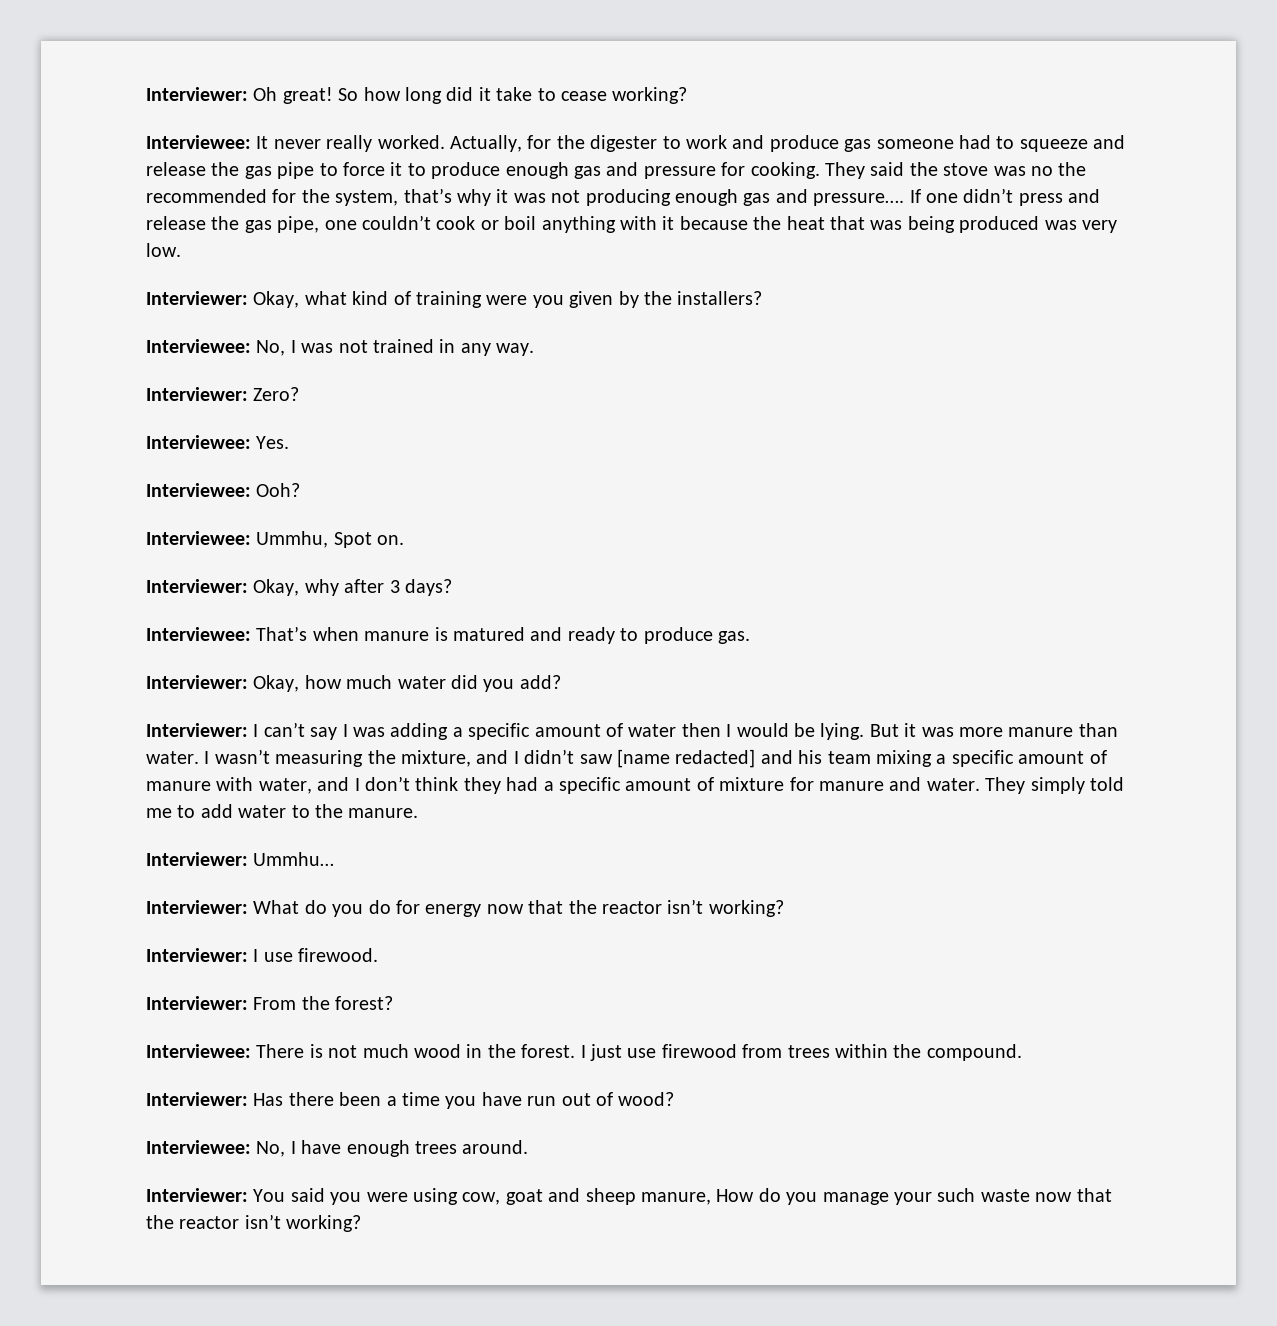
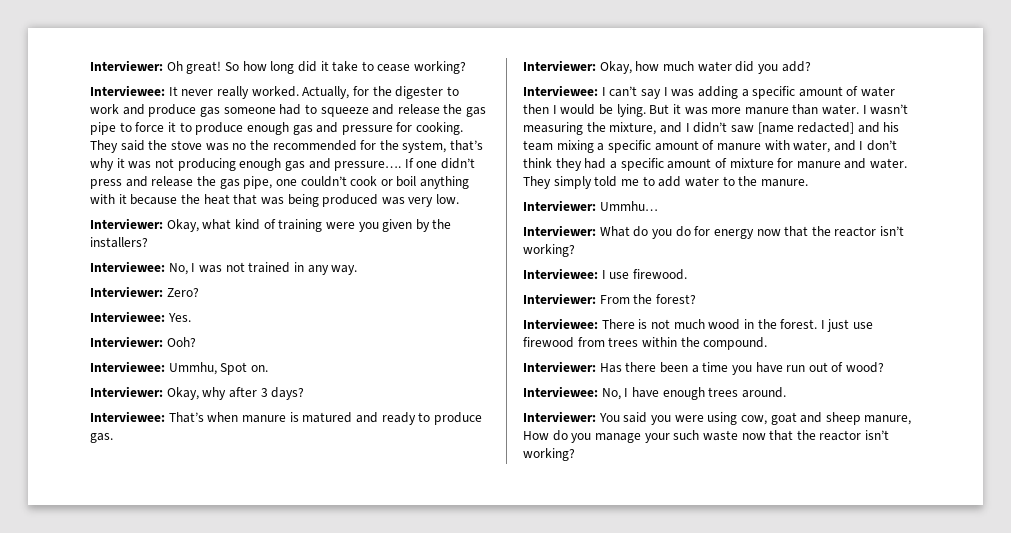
- Interviewee: Ooh?
+ Interviewer: Ooh?
- Interviewer: I can’t say I was adding a specific amount of water then I would be lying.
+ Interviewee: I can’t say I was adding a specific amount of water then I would be lying.
- Interviewer: I use firewood.
+ Interviewee: I use firewood.

